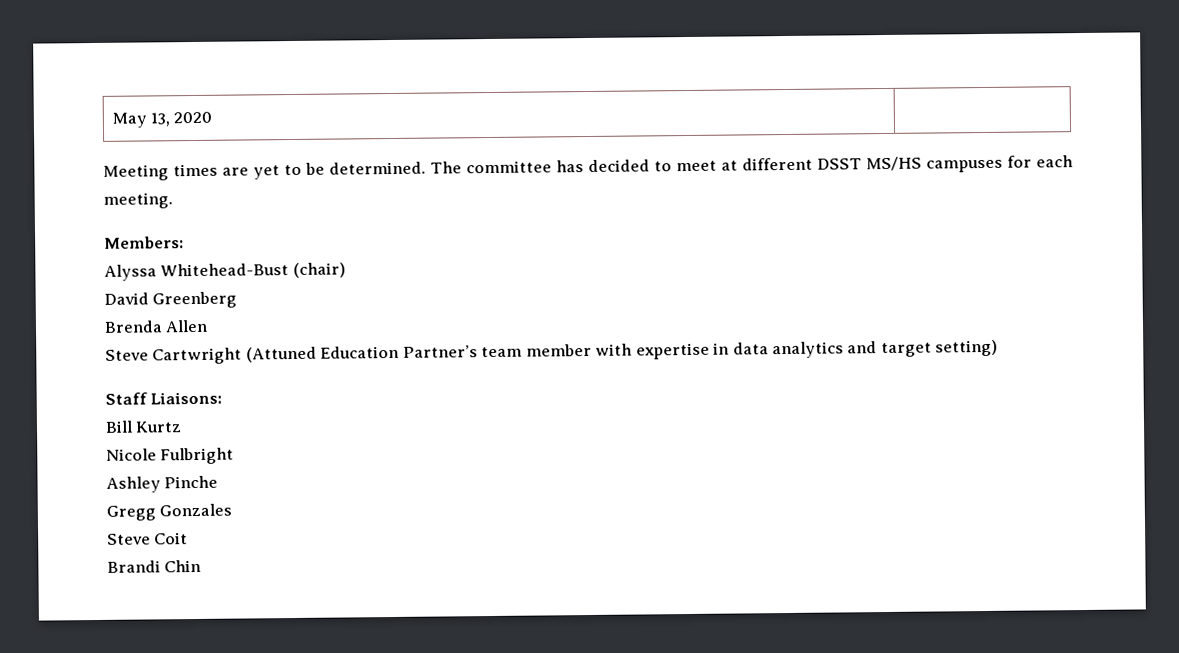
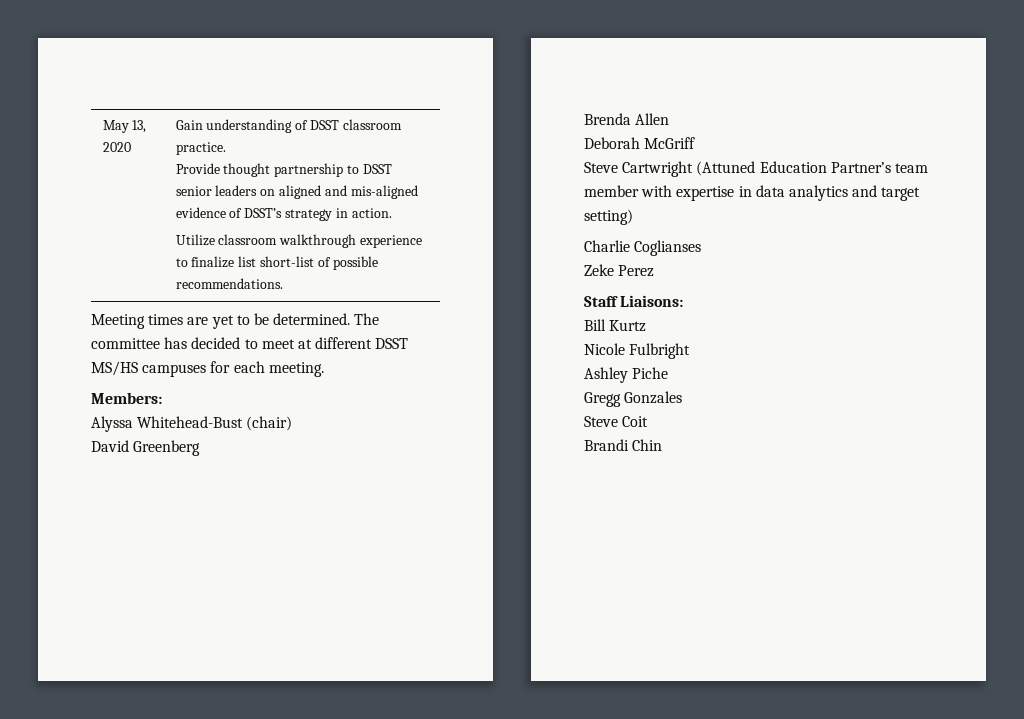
- May 13, 2020 |
+ May 13, 2020 | Gain understanding of DSST classroom practice.
+ Provide thought partnership to DSST senior leaders on aligned and mis-aligned evidence of DSST’s strategy in action.
+ Utilize classroom walkthrough experience to finalize list short-list of possible recommendations.
+ Deborah McGriff
+ Charlie Coglianses
+ Zeke Perez
- Ashley Pinche
+ Ashley Piche

